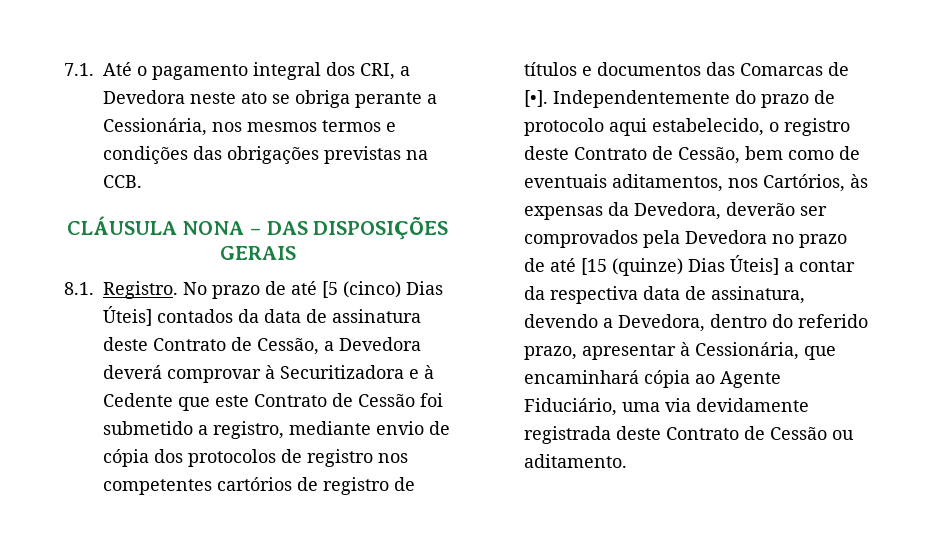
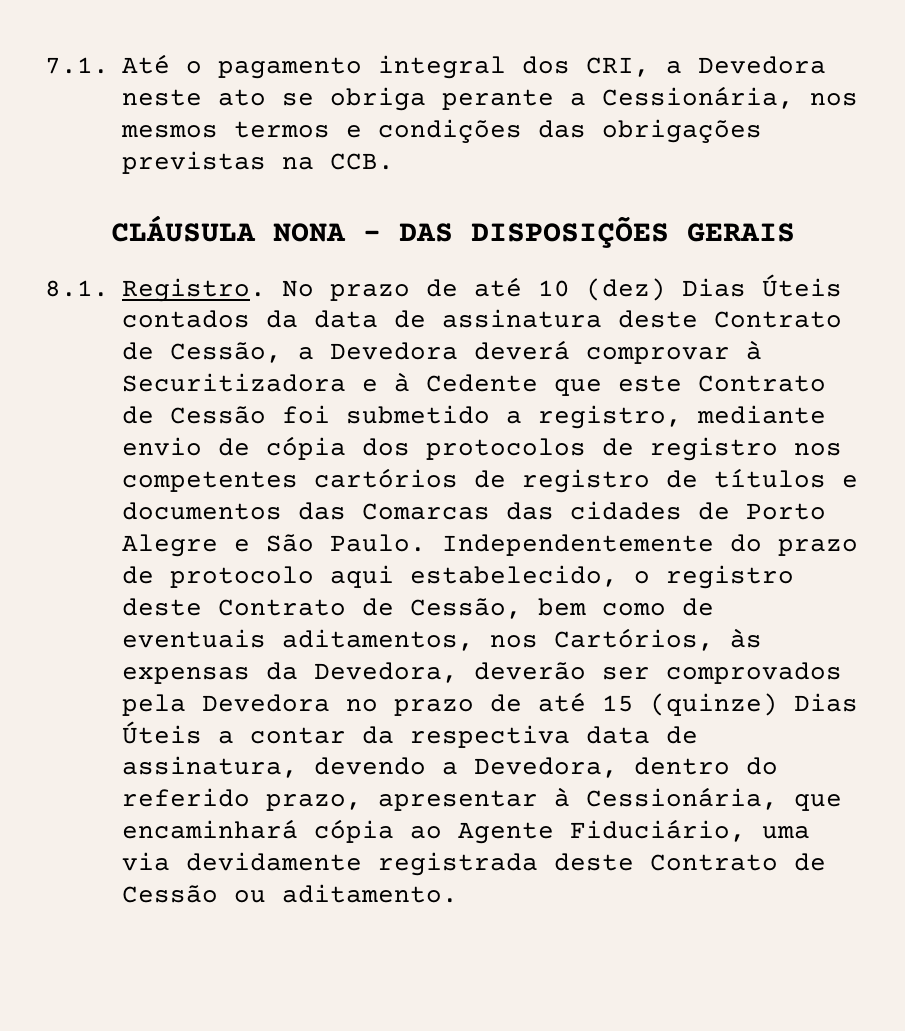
- No prazo de até [5 (cinco) Dias Úteis] contados da data de assinatura deste Contrato de Cessão, a Devedora deverá comprovar à Securitizadora e à Cedente que este Contrato de Cessão foi submetido a registro, mediante envio de cópia dos protocolos de registro nos competentes cartórios de registro de títulos e documentos das Comarcas de [•].
+ No prazo de até 10 (dez) Dias Úteis contados da data de assinatura deste Contrato de Cessão, a Devedora deverá comprovar à Securitizadora e à Cedente que este Contrato de Cessão foi submetido a registro, mediante envio de cópia dos protocolos de registro nos competentes cartórios de registro de títulos e documentos das Comarcas das cidades de Porto Alegre e São Paulo.
- Independentemente do prazo de protocolo aqui estabelecido, o registro deste Contrato de Cessão, bem como de eventuais aditamentos, nos Cartórios, às expensas da Devedora, deverão ser comprovados pela Devedora no prazo de até [15 (quinze) Dias Úteis] a contar da respectiva data de assinatura, devendo a Devedora, dentro do referido prazo, apresentar à Cessionária, que encaminhará cópia ao Agente Fiduciário, uma via devidamente registrada deste Contrato de Cessão ou aditamento.
+ Independentemente do prazo de protocolo aqui estabelecido, o registro deste Contrato de Cessão, bem como de eventuais aditamentos, nos Cartórios, às expensas da Devedora, deverão ser comprovados pela Devedora no prazo de até 15 (quinze) Dias Úteis a contar da respectiva data de assinatura, devendo a Devedora, dentro do referido prazo, apresentar à Cessionária, que encaminhará cópia ao Agente Fiduciário, uma via devidamente registrada deste Contrato de Cessão ou aditamento.

